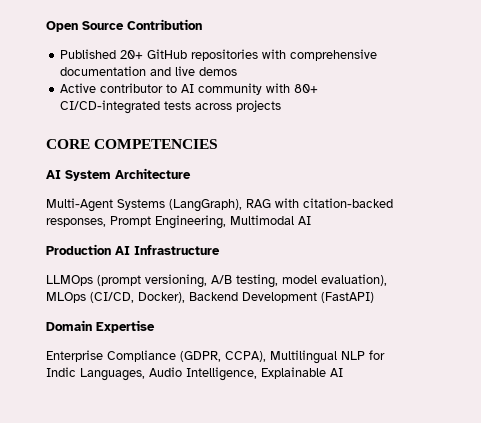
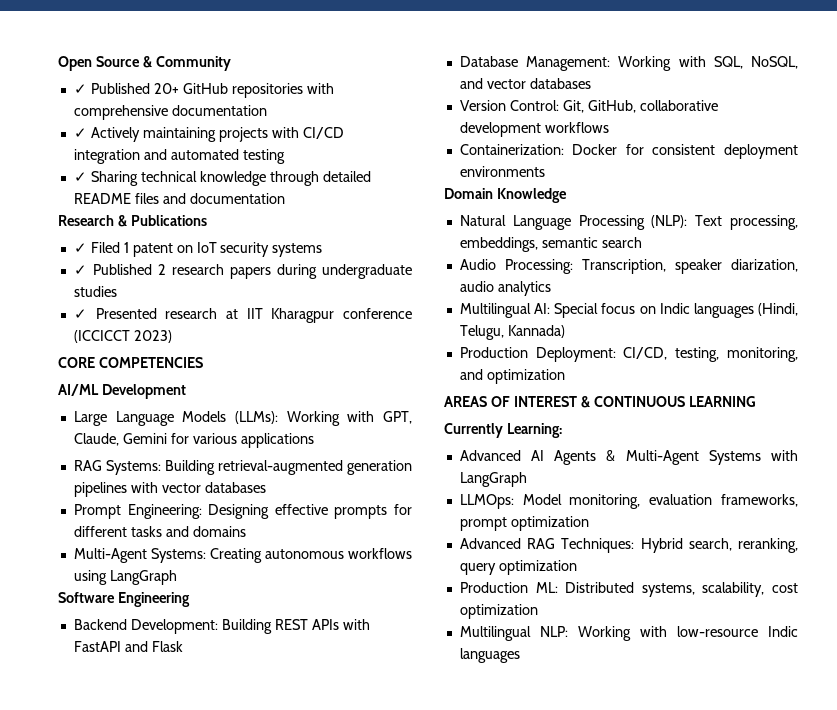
- Open Source Contribution
- Published 20+ GitHub repositories with comprehensive documentation and live demos
- Active contributor to AI community with 80+ CI/CD-integrated tests across projects
+ Open Source & Community
+ ✓ Published 20+ GitHub repositories with comprehensive documentation
+ ✓ Actively maintaining projects with CI/CD integration and automated testing
+ ✓ Sharing technical knowledge through detailed README files and documentation
+ Research & Publications
+ ✓ Filed 1 patent on IoT security systems
+ ✓ Published 2 research papers during undergraduate studies
+ ✓ Presented research at IIT Kharagpur conference (ICCICCT 2023)
  CORE COMPETENCIES
- AI System Architecture
- Multi-Agent Systems (LangGraph), RAG with citation-backed responses, Prompt Engineering, Multimodal AI
- Production AI Infrastructure
- LLMOps (prompt versioning, A/B testing, model evaluation), MLOps (CI/CD, Docker), Backend Development (FastAPI)
- Domain Expertise
- Enterprise Compliance (GDPR, CCPA), Multilingual NLP for Indic Languages, Audio Intelligence, Explainable AI
+ AI/ML Development
+ Large Language Models (LLMs): Working with GPT, Claude, Gemini for various applications
+ RAG Systems: Building retrieval-augmented generation pipelines with vector databases
+ Prompt Engineering: Designing effective prompts for different tasks and domains
+ Multi-Agent Systems: Creating autonomous workflows using LangGraph
+ Software Engineering
+ Backend Development: Building REST APIs with FastAPI and Flask
+ Database Management: Working with SQL, NoSQL, and vector databases
+ Version Control: Git, GitHub, collaborative development workflows
+ Containerization: Docker for consistent deployment environments
+ Domain Knowledge
+ Natural Language Processing (NLP): Text processing, embeddings, semantic search
+ Audio Processing: Transcription, speaker diarization, audio analytics
+ Multilingual AI: Special focus on Indic languages (Hindi, Telugu, Kannada)
+ Production Deployment: CI/CD, testing, monitoring, and optimization
+ AREAS OF INTEREST & CONTINUOUS LEARNING
+ Currently Learning:
+ Advanced AI Agents & Multi-Agent Systems with LangGraph
+ LLMOps: Model monitoring, evaluation frameworks, prompt optimization
+ Advanced RAG Techniques: Hybrid search, reranking, query optimization
+ Production ML: Distributed systems, scalability, cost optimization
+ Multilingual NLP: Working with low-resource Indic languages

